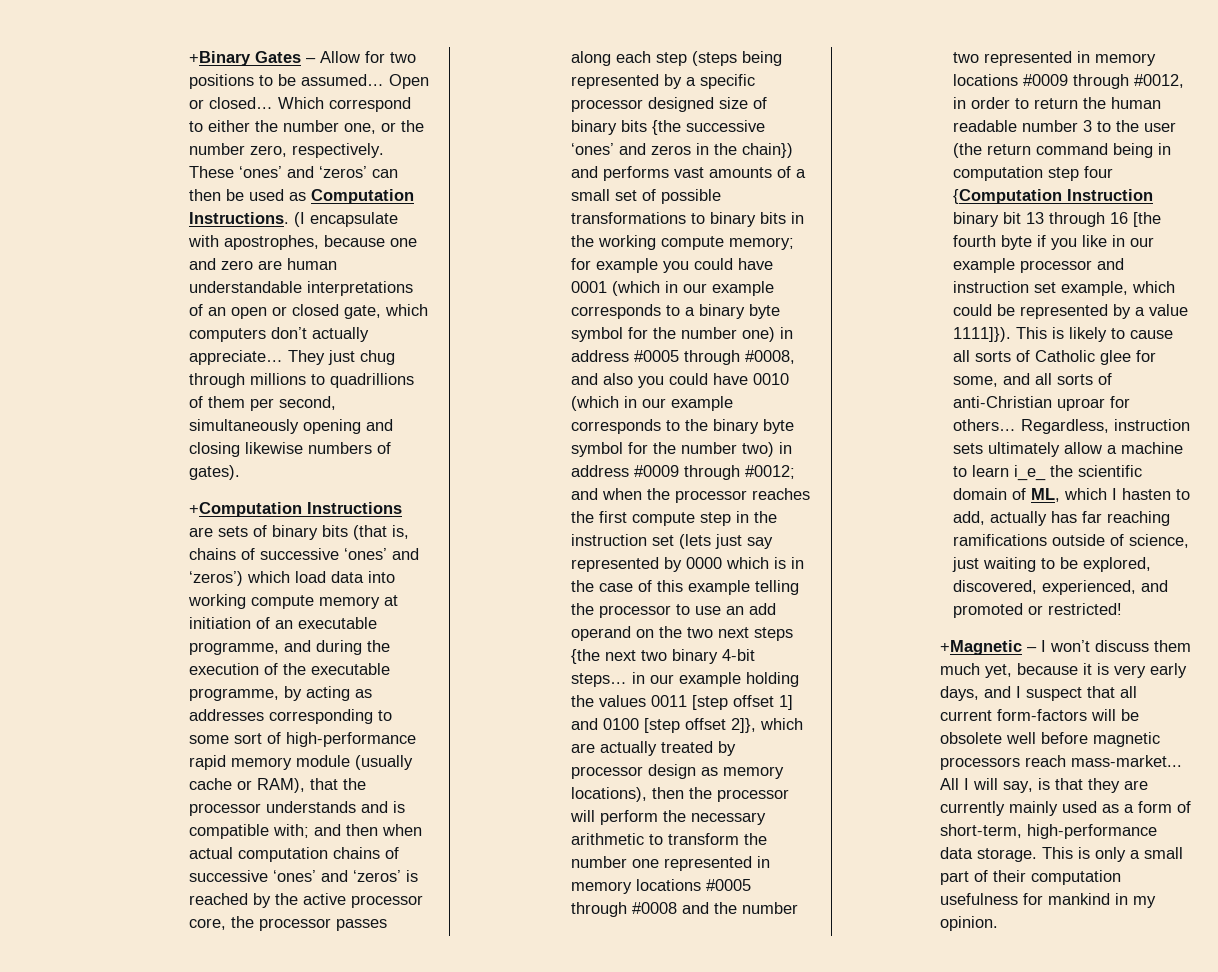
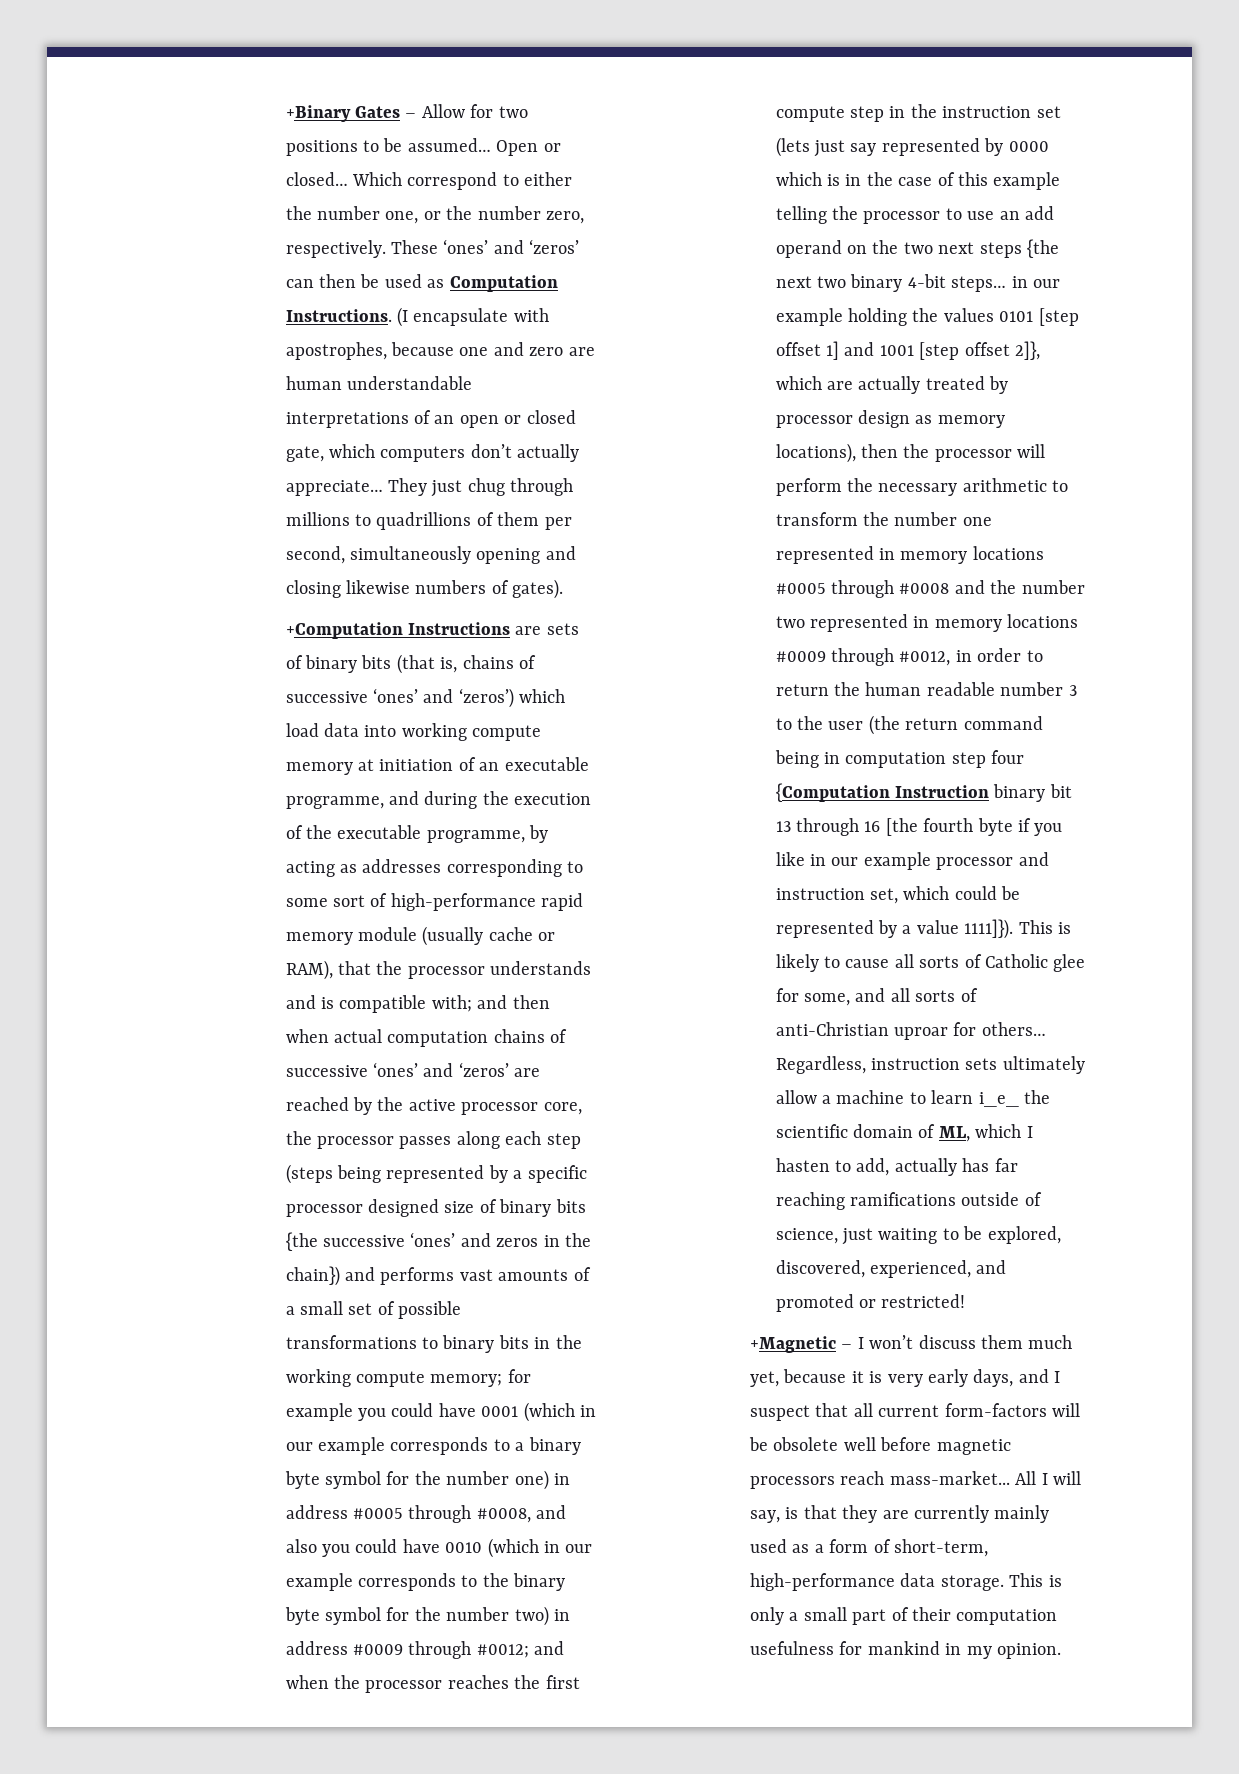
- and then when actual computation chains of successive ‘ones’ and ‘zeros’ is reached by the active processor core, the processor passes along each step (steps being represented by a specific processor designed size of binary bits {the successive ‘ones’ and zeros in the chain}) and performs vast amounts of a small set of possible transformations to binary bits in the working compute memory;
+ and then when actual computation chains of successive ‘ones’ and ‘zeros’ are reached by the active processor core, the processor passes along each step (steps being represented by a specific processor designed size of binary bits {the successive ‘ones’ and zeros in the chain}) and performs vast amounts of a small set of possible transformations to binary bits in the working compute memory;
- and when the processor reaches the first compute step in the instruction set (lets just say represented by 0000 which is in the case of this example telling the processor to use an add operand on the two next steps {the next two binary 4-bit steps… in our example holding the values 0011 [step offset 1] and 0100 [step offset 2]}, which are actually treated by processor design as memory locations), then the processor will perform the necessary arithmetic to transform the number one represented in memory locations #0005 through #0008 and the number two represented in memory locations #0009 through #0012, in order to return the human readable number 3 to the user (the return command being in computation step four {Computation Instruction binary bit 13 through 16 [the fourth byte if you like in our example processor and instruction set example, which could be represented by a value 1111]}).
+ and when the processor reaches the first compute step in the instruction set (lets just say represented by 0000 which is in the case of this example telling the processor to use an add operand on the two next steps {the next two binary 4-bit steps… in our example holding the values 0101 [step offset 1] and 1001 [step offset 2]}, which are actually treated by processor design as memory locations), then the processor will perform the necessary arithmetic to transform the number one represented in memory locations #0005 through #0008 and the number two represented in memory locations #0009 through #0012, in order to return the human readable number 3 to the user (the return command being in computation step four {Computation Instruction binary bit 13 through 16 [the fourth byte if you like in our example processor and instruction set, which could be represented by a value 1111]}).

